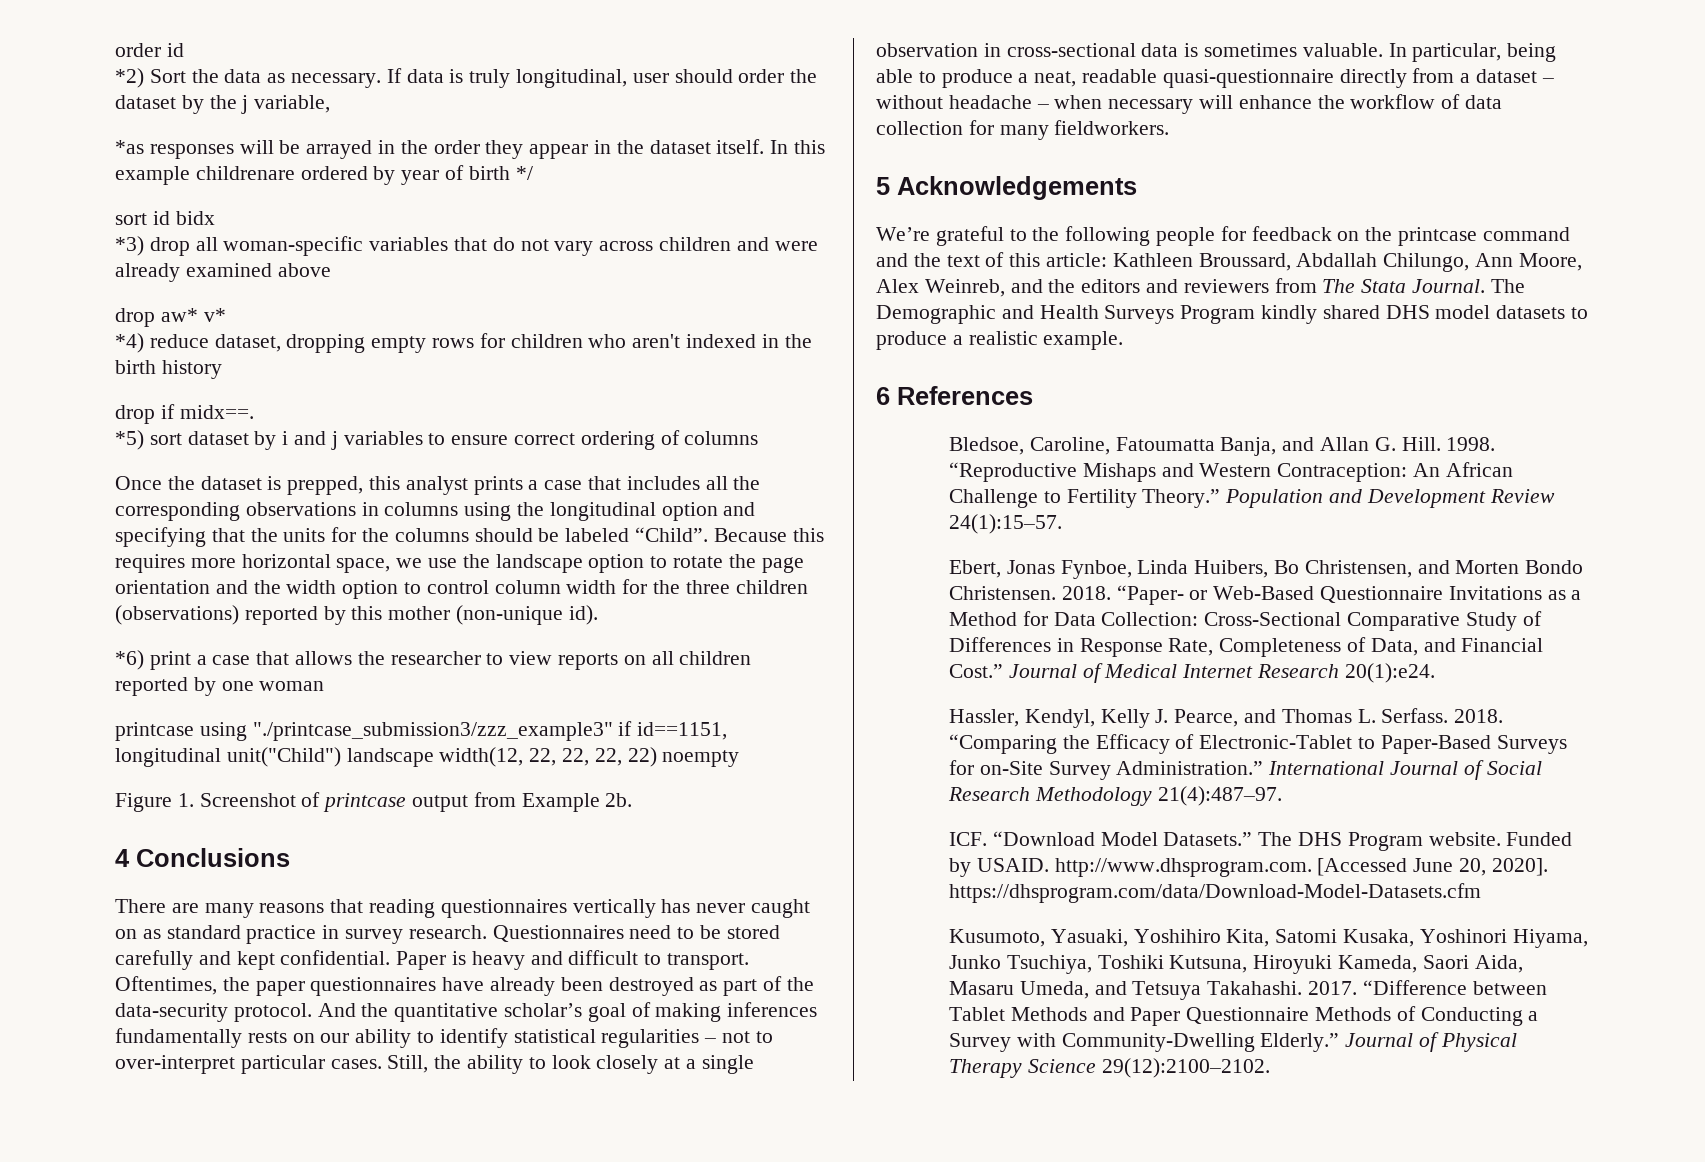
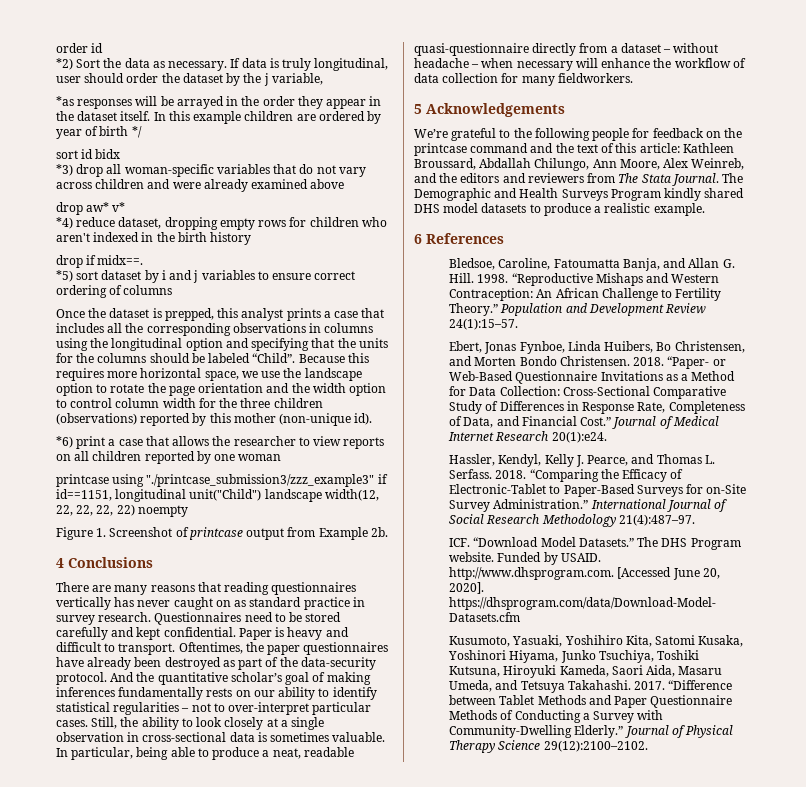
- In this example childrenare ordered by year of birth */
+ In this example children are ordered by year of birth */

